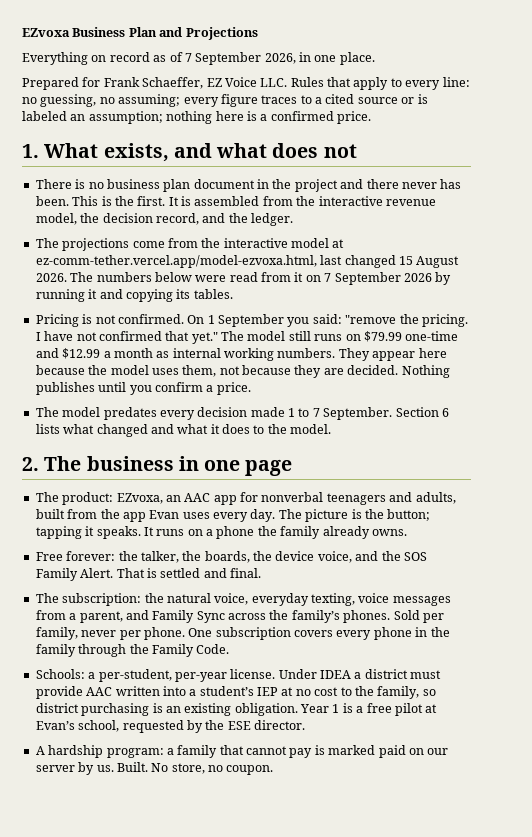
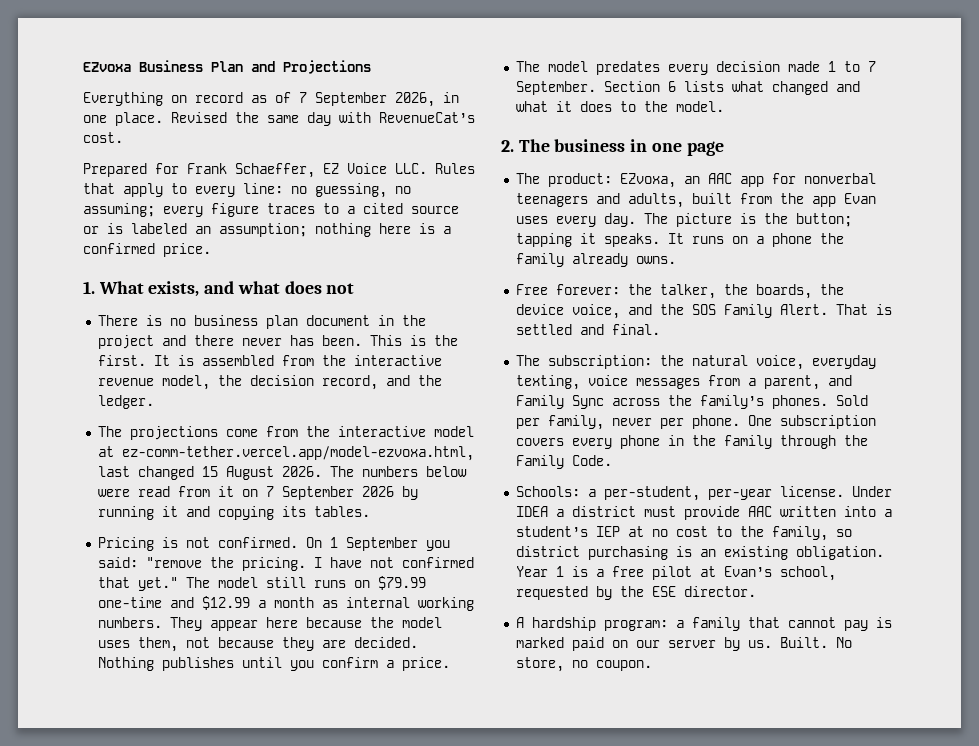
+ Revised the same day with RevenueCat’s cost.

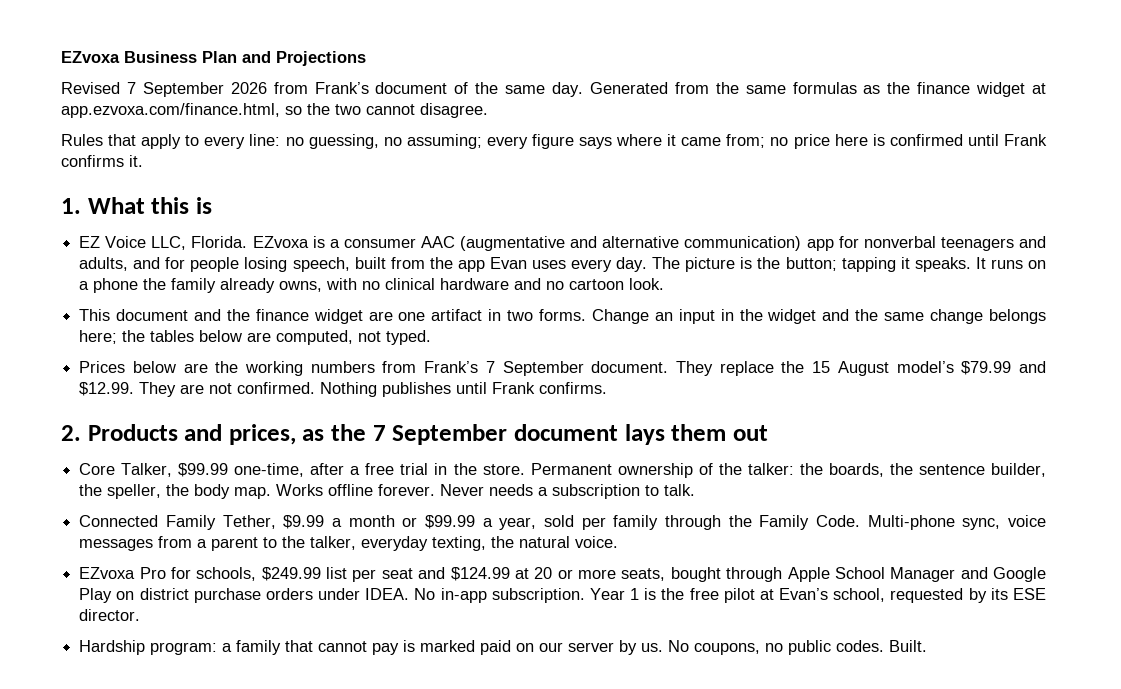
- Everything on record as of 7 September 2026, in one place. Revised the same day with RevenueCat’s cost.
- Prepared for Frank Schaeffer, EZ Voice LLC. Rules that apply to every line: no guessing, no assuming; every figure traces to a cited source or is labeled an assumption; nothing here is a confirmed price.
- 1. What exists, and what does not
- There is no business plan document in the project and there never has been. This is the first. It is assembled from the interactive revenue model, the decision record, and the ledger.
- The projections come from the interactive model at ez-comm-tether.vercel.app/model-ezvoxa.html, last changed 15 August 2026. The numbers below were read from it on 7 September 2026 by running it and copying its tables.
- Pricing is not confirmed. On 1 September you said: "remove the pricing. I have not confirmed that yet." The model still runs on $79.99 one-time and $12.99 a month as internal working numbers. They appear here because the model uses them, not because they are decided. Nothing publishes until you confirm a price.
- The model predates every decision made 1 to 7 September. Section 6 lists what changed and what it does to the model.
- 2. The business in one page
- The product: EZvoxa, an AAC app for nonverbal teenagers and adults, built from the app Evan uses every day.
+ Revised 7 September 2026 from Frank’s document of the same day. Generated from the same formulas as the finance widget at app.ezvoxa.com/finance.html, so the two cannot disagree.
+ Rules that apply to every line: no guessing, no assuming; every figure says where it came from; no price here is confirmed until Frank confirms it.
+ 1. What this is
+ EZ Voice LLC, Florida. EZvoxa is a consumer AAC (augmentative and alternative communication) app for nonverbal teenagers and adults, and for people losing speech, built from the app Evan uses every day.
- It runs on a phone the family already owns.
- Free forever: the talker, the boards, the device voice, and the SOS Family Alert. That is settled and final.
- The subscription: the natural voice, everyday texting, voice messages from a parent, and Family Sync across the family’s phones. Sold per family, never per phone. One subscription covers every phone in the family through the Family Code.
- Schools: a per-student, per-year license. Under IDEA a district must provide AAC written into a student’s IEP at no cost to the family, so district purchasing is an existing obligation.
+ It runs on a phone the family already owns, with no clinical hardware and no cartoon look.
+ This document and the finance widget are one artifact in two forms. Change an input in the widget and the same change belongs here; the tables below are computed, not typed.
+ Prices below are the working numbers from Frank’s 7 September document. They replace the 15 August model’s $79.99 and $12.99. They are not confirmed. Nothing publishes until Frank confirms.
+ 2. Products and prices, as the 7 September document lays them out
+ Core Talker, $99.99 one-time, after a free trial in the store. Permanent ownership of the talker: the boards, the sentence builder, the speller, the body map. Works offline forever. Never needs a subscription to talk.
+ Connected Family Tether, $9.99 a month or $99.99 a year, sold per family through the Family Code. Multi-phone sync, voice messages from a parent to the talker, everyday texting, the natural voice.
+ EZvoxa Pro for schools, $249.99 list per seat and $124.99 at 20 or more seats, bought through Apple School Manager and Google Play on district purchase orders under IDEA. No in-app subscription.
- Year 1 is a free pilot at Evan’s school, requested by the ESE director.
+ Year 1 is the free pilot at Evan’s school, requested by its ESE director.
- A hardship program: a family that cannot pay is marked paid on our server by us.
+ Hardship program: a family that cannot pay is marked paid on our server by us.
- Built. No store, no coupon.
+ No coupons, no public codes. Built.

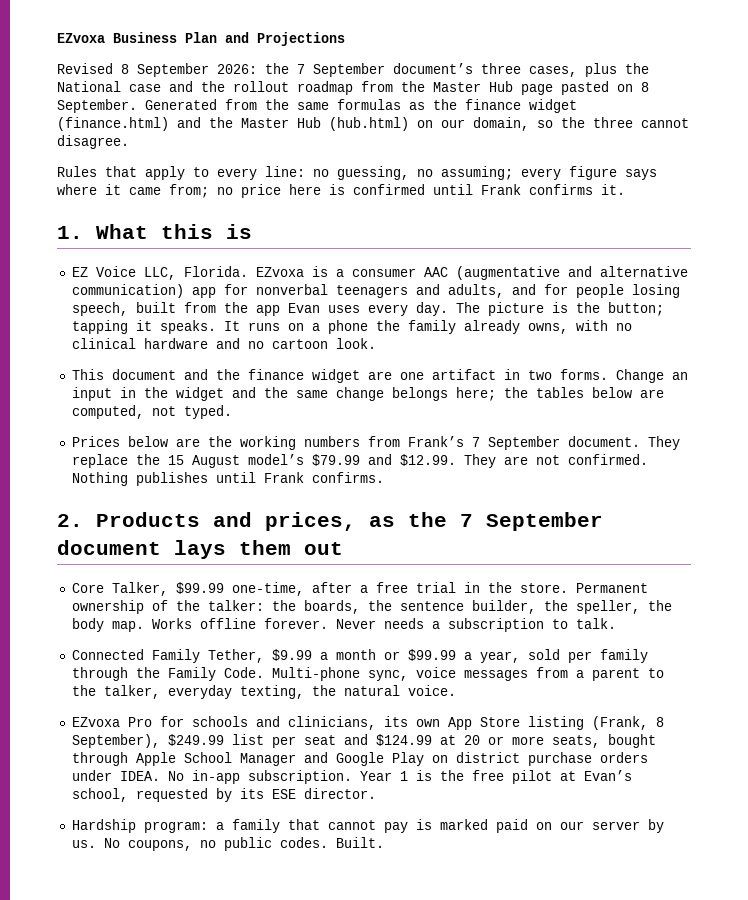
- Revised 7 September 2026 from Frank’s document of the same day.
+ Revised 8 September 2026: the 7 September document’s three cases, plus the National case and the rollout roadmap from the Master Hub page pasted on 8 September.
- Generated from the same formulas as the finance widget at app.ezvoxa.com/finance.html, so the two cannot disagree.
+ Generated from the same formulas as the finance widget (finance.html) and the Master Hub (hub.html) on our domain, so the three cannot disagree.
- EZvoxa Pro for schools, $249.99 list per seat and $124.99 at 20 or more seats, bought through Apple School Manager and Google Play on district purchase orders under IDEA.
+ EZvoxa Pro for schools and clinicians, its own App Store listing (Frank, 8 September), $249.99 list per seat and $124.99 at 20 or more seats, bought through Apple School Manager and Google Play on district purchase orders under IDEA.

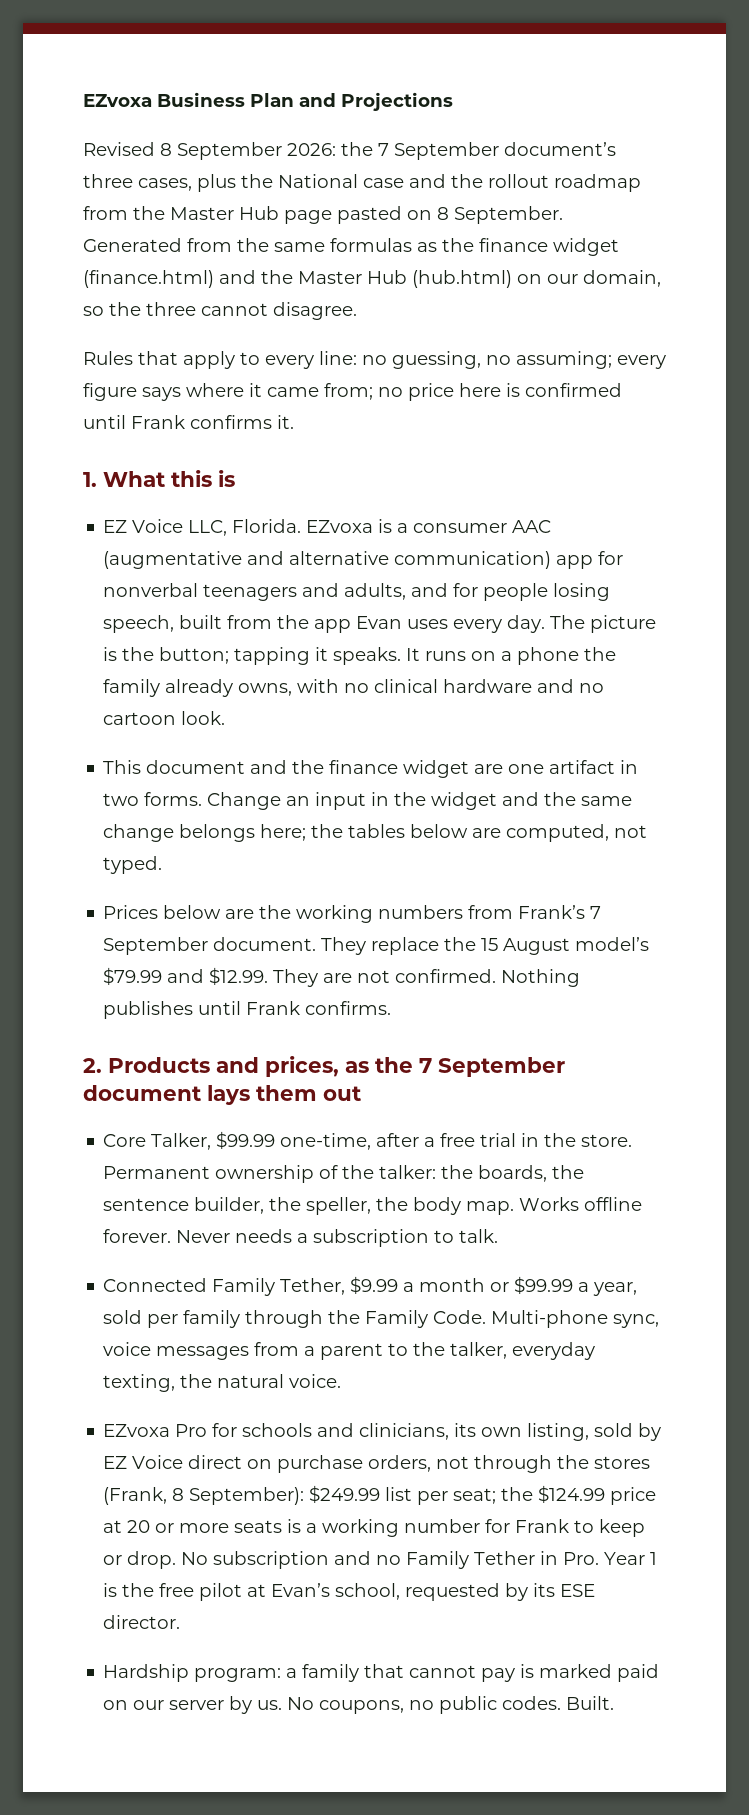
- EZvoxa Pro for schools and clinicians, its own App Store listing (Frank, 8 September), $249.99 list per seat and $124.99 at 20 or more seats, bought through Apple School Manager and Google Play on district purchase orders under IDEA. No in-app subscription. Year 1 is the free pilot at Evan’s school, requested by its ESE director.
+ EZvoxa Pro for schools and clinicians, its own listing, sold by EZ Voice direct on purchase orders, not through the stores (Frank, 8 September): $249.99 list per seat; the $124.99 price at 20 or more seats is a working number for Frank to keep or drop. No subscription and no Family Tether in Pro. Year 1 is the free pilot at Evan’s school, requested by its ESE director.

